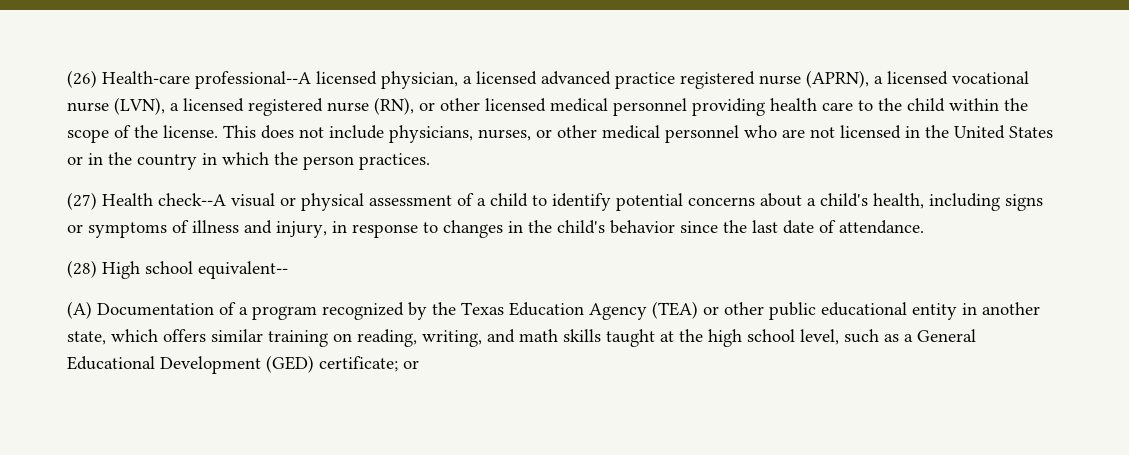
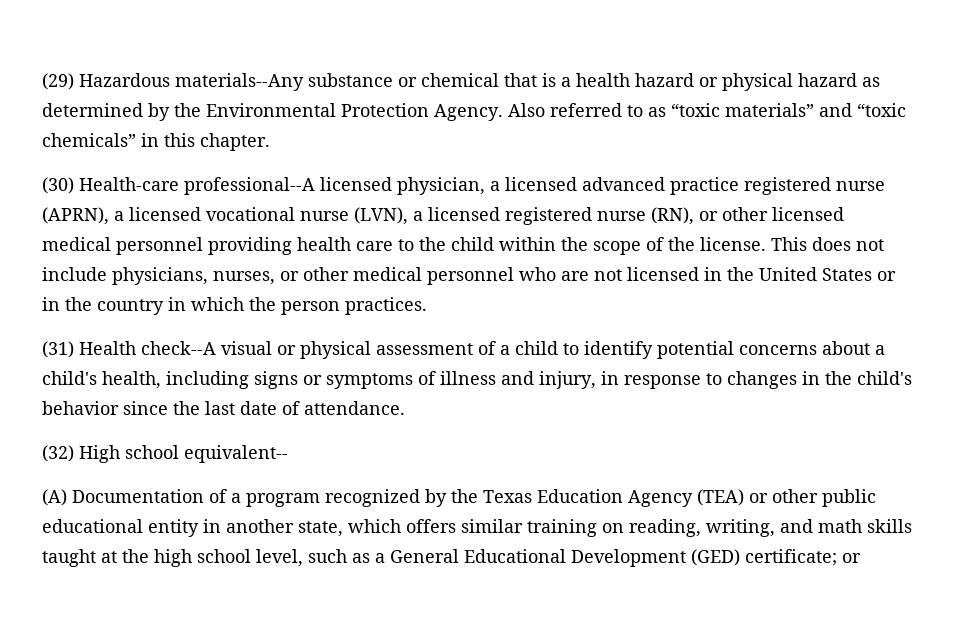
- (26) Health-care professional--A licensed physician, a licensed advanced practice registered nurse (APRN), a licensed vocational nurse (LVN), a licensed registered nurse (RN), or other licensed medical personnel providing health care to the child within the scope of the license.
+ (29) Hazardous materials--Any substance or chemical that is a health hazard or physical hazard as determined by the Environmental Protection Agency. Also referred to as “toxic materials” and “toxic chemicals” in this chapter.
+ (30) Health-care professional--A licensed physician, a licensed advanced practice registered nurse (APRN), a licensed vocational nurse (LVN), a licensed registered nurse (RN), or other licensed medical personnel providing health care to the child within the scope of the license.
- (27) Health check--A visual or physical assessment of a child to identify potential concerns about a child's health, including signs or symptoms of illness and injury, in response to changes in the child's behavior since the last date of attendance.
+ (31) Health check--A visual or physical assessment of a child to identify potential concerns about a child's health, including signs or symptoms of illness and injury, in response to changes in the child's behavior since the last date of attendance.
- (28) High school equivalent--
+ (32) High school equivalent--

